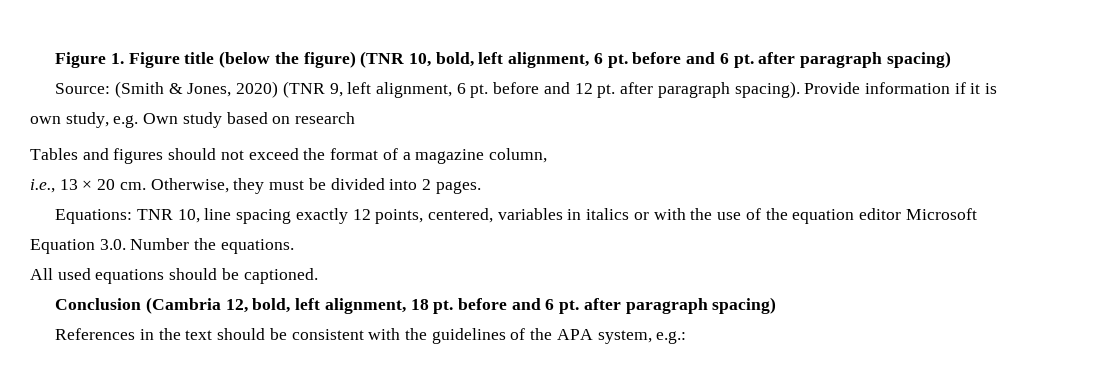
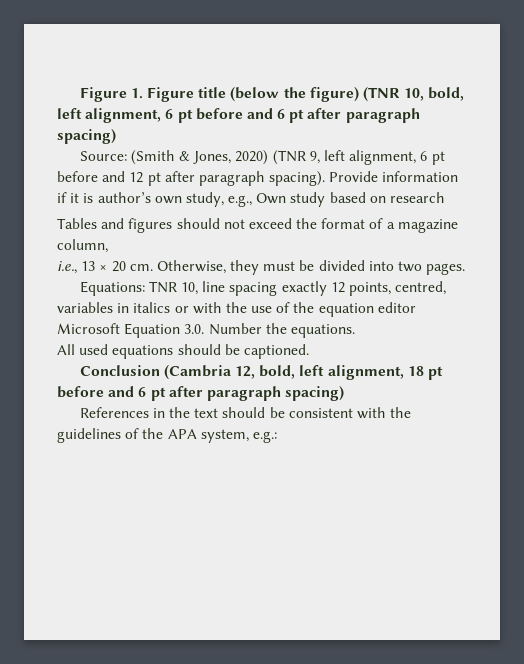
- Figure 1. Figure title (below the figure) (TNR 10, bold, left alignment, 6 pt. before and 6 pt. after paragraph spacing)
+ Figure 1. Figure title (below the figure) (TNR 10, bold, left alignment, 6 pt before and 6 pt after paragraph spacing)
- Source: (Smith & Jones, 2020) (TNR 9, left alignment, 6 pt. before and 12 pt. after paragraph spacing).
+ Source: (Smith & Jones, 2020) (TNR 9, left alignment, 6 pt before and 12 pt after paragraph spacing).
- Provide information if it is own study, e.g. Own study based on research
+ Provide information if it is author’s own study, e.g., Own study based on research
- Otherwise, they must be divided into 2 pages.
+ Otherwise, they must be divided into two pages.
- Equations: TNR 10, line spacing exactly 12 points, centered, variables in italics or with the use of the equation editor Microsoft Equation 3.0. Number the equations.
+ Equations: TNR 10, line spacing exactly 12 points, centred, variables in italics or with the use of the equation editor Microsoft Equation 3.0. Number the equations.
- Conclusion (Cambria 12, bold, left alignment, 18 pt. before and 6 pt. after paragraph spacing)
+ Conclusion (Cambria 12, bold, left alignment, 18 pt before and 6 pt after paragraph spacing)

